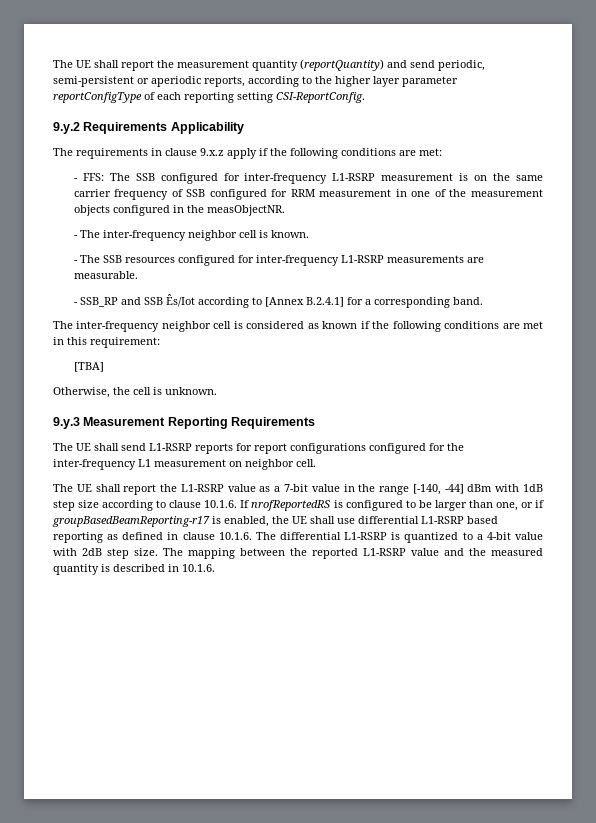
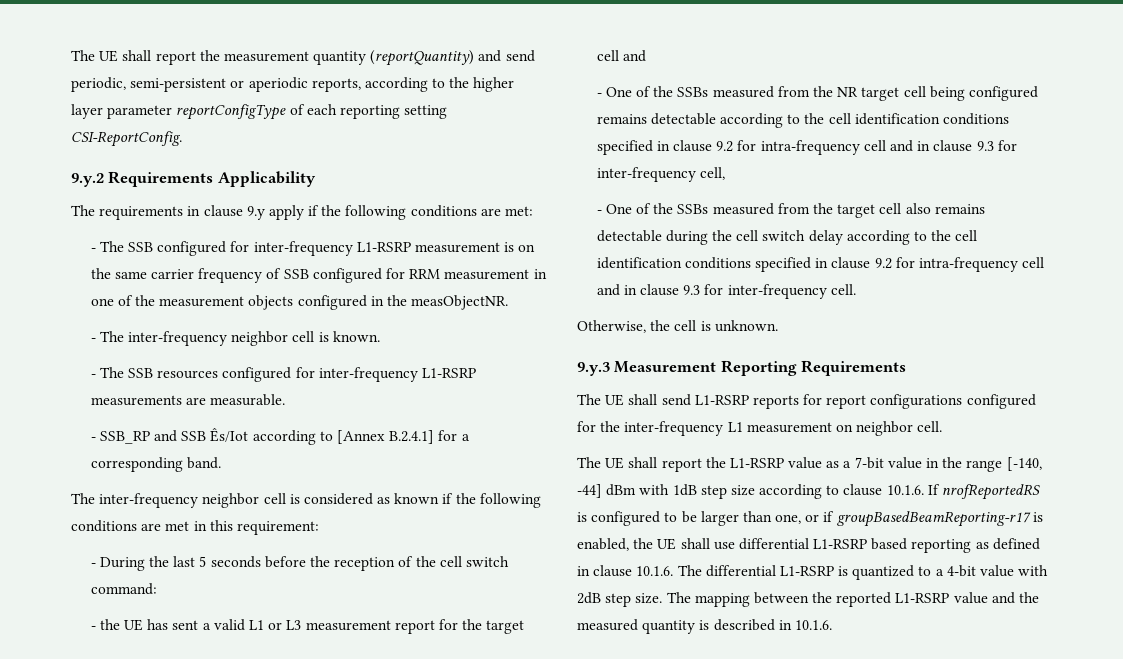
- The requirements in clause 9.x.z apply if the following conditions are met:
+ The requirements in clause 9.y apply if the following conditions are met:
- - FFS: The SSB configured for inter-frequency L1-RSRP measurement is on the same carrier frequency of SSB configured for RRM measurement in one of the measurement objects configured in the measObjectNR.
+ - The SSB configured for inter-frequency L1-RSRP measurement is on the same carrier frequency of SSB configured for RRM measurement in one of the measurement objects configured in the measObjectNR.
- [TBA]
+ - During the last 5 seconds before the reception of the cell switch command:
+ - the UE has sent a valid L1 or L3 measurement report for the target cell and
+ - One of the SSBs measured from the NR target cell being configured remains detectable according to the cell identification conditions specified in clause 9.2 for intra-frequency cell and in clause 9.3 for inter-frequency cell,
+ - One of the SSBs measured from the target cell also remains detectable during the cell switch delay according to the cell identification conditions specified in clause 9.2 for intra-frequency cell and in clause 9.3 for inter-frequency cell.

